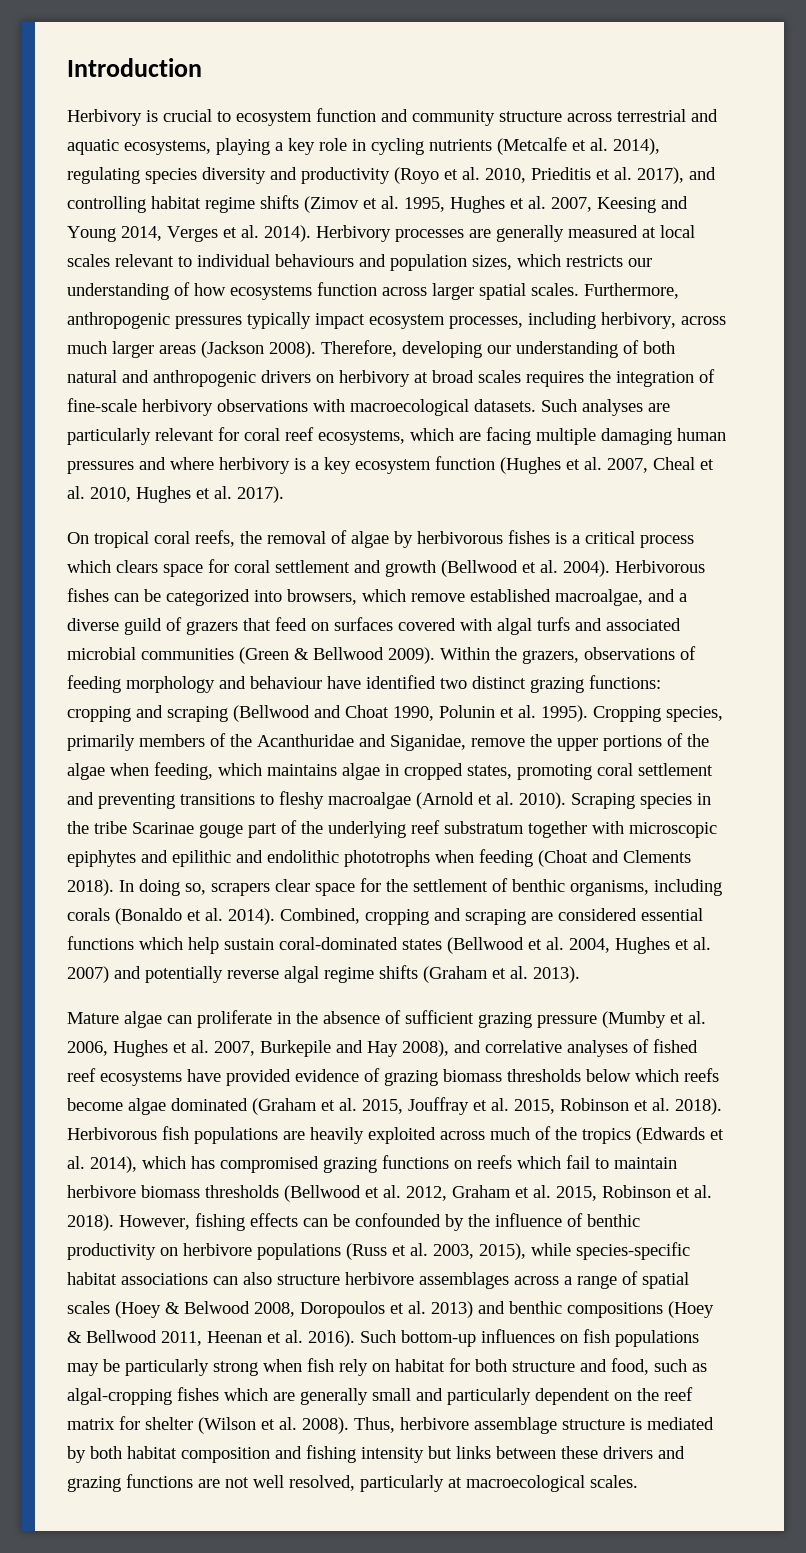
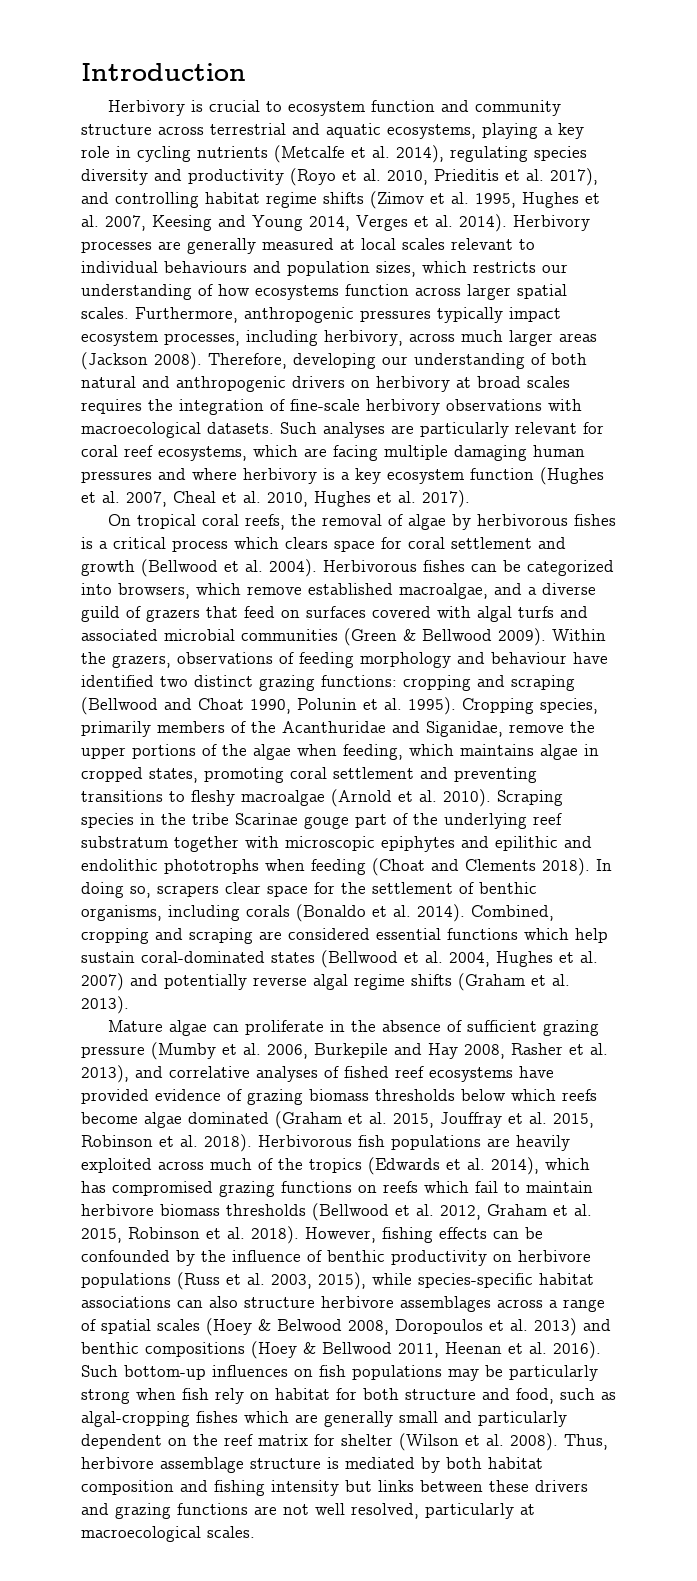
- Mature algae can proliferate in the absence of sufficient grazing pressure (Mumby et al. 2006, Hughes et al. 2007, Burkepile and Hay 2008), and correlative analyses of fished reef ecosystems have provided evidence of grazing biomass thresholds below which reefs become algae dominated (Graham et al. 2015, Jouffray et al. 2015, Robinson et al. 2018).
+ Mature algae can proliferate in the absence of sufficient grazing pressure (Mumby et al. 2006, Burkepile and Hay 2008, Rasher et al. 2013), and correlative analyses of fished reef ecosystems have provided evidence of grazing biomass thresholds below which reefs become algae dominated (Graham et al. 2015, Jouffray et al. 2015, Robinson et al. 2018).

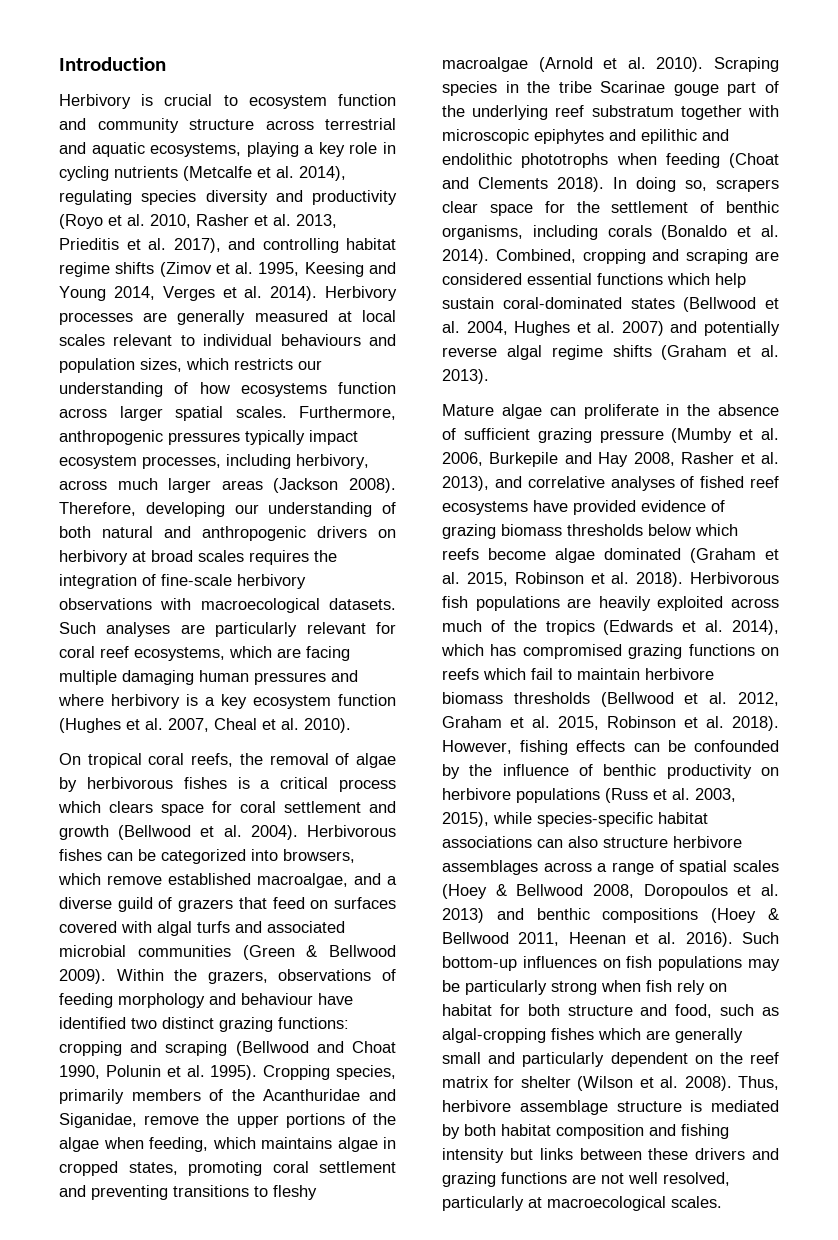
- Herbivory is crucial to ecosystem function and community structure across terrestrial and aquatic ecosystems, playing a key role in cycling nutrients (Metcalfe et al. 2014), regulating species diversity and productivity (Royo et al. 2010, Prieditis et al. 2017), and controlling habitat regime shifts (Zimov et al. 1995, Hughes et al. 2007, Keesing and Young 2014, Verges et al. 2014).
+ Herbivory is crucial to ecosystem function and community structure across terrestrial and aquatic ecosystems, playing a key role in cycling nutrients (Metcalfe et al. 2014), regulating species diversity and productivity (Royo et al. 2010, Rasher et al. 2013, Prieditis et al. 2017), and controlling habitat regime shifts (Zimov et al. 1995, Keesing and Young 2014, Verges et al. 2014).
- Such analyses are particularly relevant for coral reef ecosystems, which are facing multiple damaging human pressures and where herbivory is a key ecosystem function (Hughes et al. 2007, Cheal et al. 2010, Hughes et al. 2017).
+ Such analyses are particularly relevant for coral reef ecosystems, which are facing multiple damaging human pressures and where herbivory is a key ecosystem function (Hughes et al. 2007, Cheal et al. 2010).
- Mature algae can proliferate in the absence of sufficient grazing pressure (Mumby et al. 2006, Burkepile and Hay 2008, Rasher et al. 2013), and correlative analyses of fished reef ecosystems have provided evidence of grazing biomass thresholds below which reefs become algae dominated (Graham et al. 2015, Jouffray et al. 2015, Robinson et al. 2018).
+ Mature algae can proliferate in the absence of sufficient grazing pressure (Mumby et al. 2006, Burkepile and Hay 2008, Rasher et al. 2013), and correlative analyses of fished reef ecosystems have provided evidence of grazing biomass thresholds below which reefs become algae dominated (Graham et al. 2015, Robinson et al. 2018).
- However, fishing effects can be confounded by the influence of benthic productivity on herbivore populations (Russ et al. 2003, 2015), while species-specific habitat associations can also structure herbivore assemblages across a range of spatial scales (Hoey & Belwood 2008, Doropoulos et al. 2013) and benthic compositions (Hoey & Bellwood 2011, Heenan et al. 2016).
+ However, fishing effects can be confounded by the influence of benthic productivity on herbivore populations (Russ et al. 2003, 2015), while species-specific habitat associations can also structure herbivore assemblages across a range of spatial scales (Hoey & Bellwood 2008, Doropoulos et al. 2013) and benthic compositions (Hoey & Bellwood 2011, Heenan et al. 2016).

